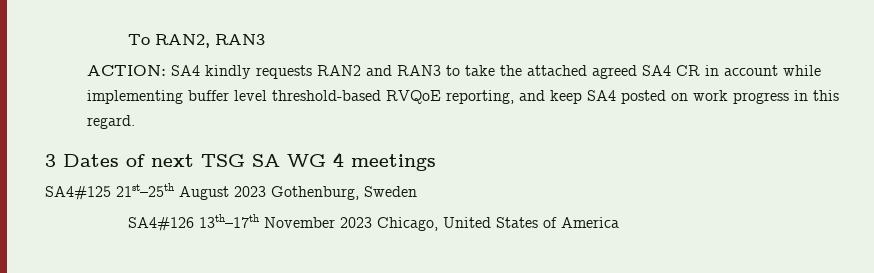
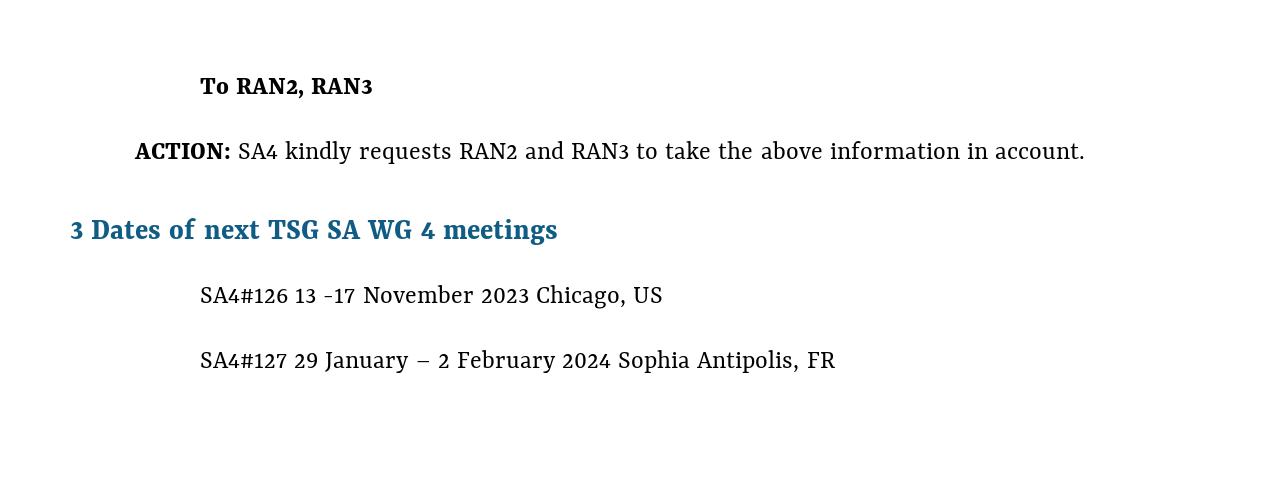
- ACTION: SA4 kindly requests RAN2 and RAN3 to take the attached agreed SA4 CR in account while implementing buffer level threshold-based RVQoE reporting, and keep SA4 posted on work progress in this regard.
+ ACTION: SA4 kindly requests RAN2 and RAN3 to take the above information in account.
- SA4#125 21st–25th August 2023 Gothenburg, Sweden
- SA4#126 13th–17th November 2023 Chicago, United States of America
+ SA4#126 13 -17 November 2023 Chicago, US
+ SA4#127 29 January – 2 February 2024 Sophia Antipolis, FR

